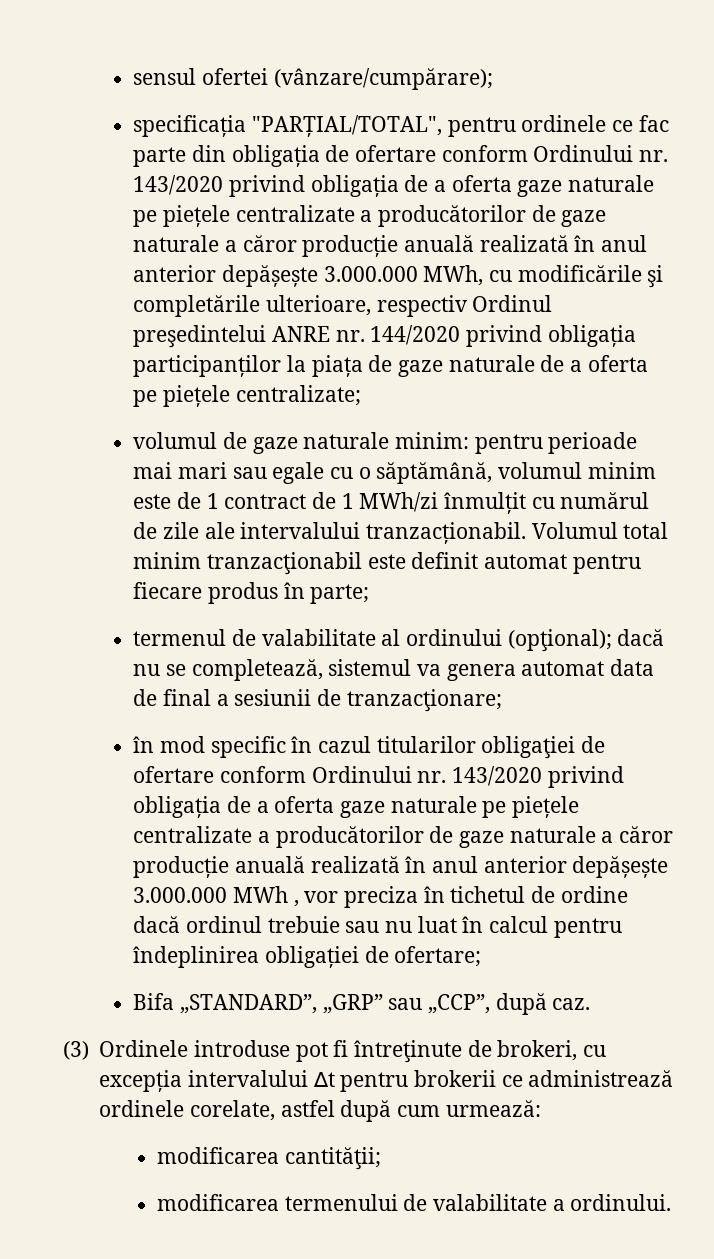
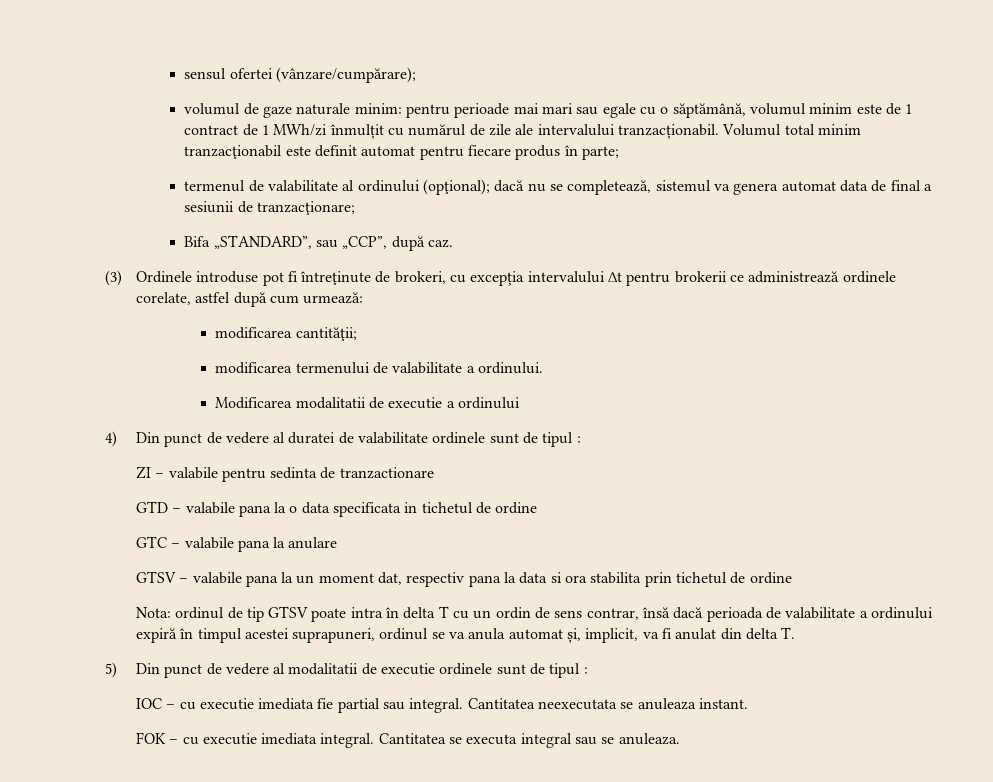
- specificația "PARȚIAL/TOTAL", pentru ordinele ce fac parte din obligația de ofertare conform Ordinului nr. 143/2020 privind obligația de a oferta gaze naturale pe piețele centralizate a producătorilor de gaze naturale a căror producție anuală realizată în anul anterior depășește 3.000.000 MWh, cu modificările şi completările ulterioare, respectiv Ordinul preşedintelui ANRE nr. 144/2020 privind obligația participanților la piața de gaze naturale de a oferta pe piețele centralizate;
- în mod specific în cazul titularilor obligaţiei de ofertare conform Ordinului nr. 143/2020 privind obligația de a oferta gaze naturale pe piețele centralizate a producătorilor de gaze naturale a căror producție anuală realizată în anul anterior depășește 3.000.000 MWh , vor preciza în tichetul de ordine dacă ordinul trebuie sau nu luat în calcul pentru îndeplinirea obligației de ofertare;
- Bifa „STANDARD”, „GRP” sau „CCP”, după caz.
+ Bifa „STANDARD”, sau „CCP”, după caz.
+ Modificarea modalitatii de executie a ordinului
+ 4) Din punct de vedere al duratei de valabilitate ordinele sunt de tipul :
+ ZI – valabile pentru sedinta de tranzactionare
+ GTD – valabile pana la o data specificata in tichetul de ordine
+ GTC – valabile pana la anulare
+ GTSV – valabile pana la un moment dat, respectiv pana la data si ora stabilita prin tichetul de ordine
+ Nota: ordinul de tip GTSV poate intra în delta T cu un ordin de sens contrar, însă dacă perioada de valabilitate a ordinului expiră în timpul acestei suprapuneri, ordinul se va anula automat și, implicit, va fi anulat din delta T.
+ 5) Din punct de vedere al modalitatii de executie ordinele sunt de tipul :
+ IOC – cu executie imediata fie partial sau integral. Cantitatea neexecutata se anuleaza instant.
+ FOK – cu executie imediata integral. Cantitatea se executa integral sau se anuleaza.

